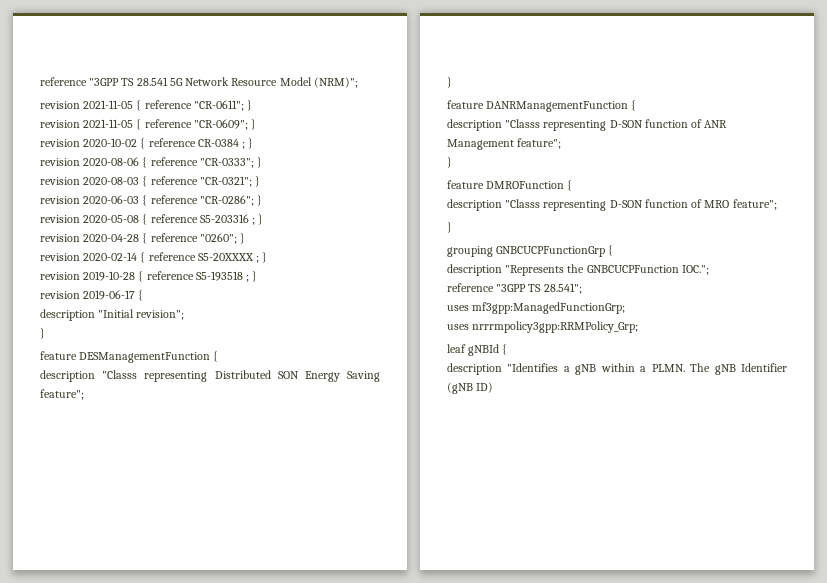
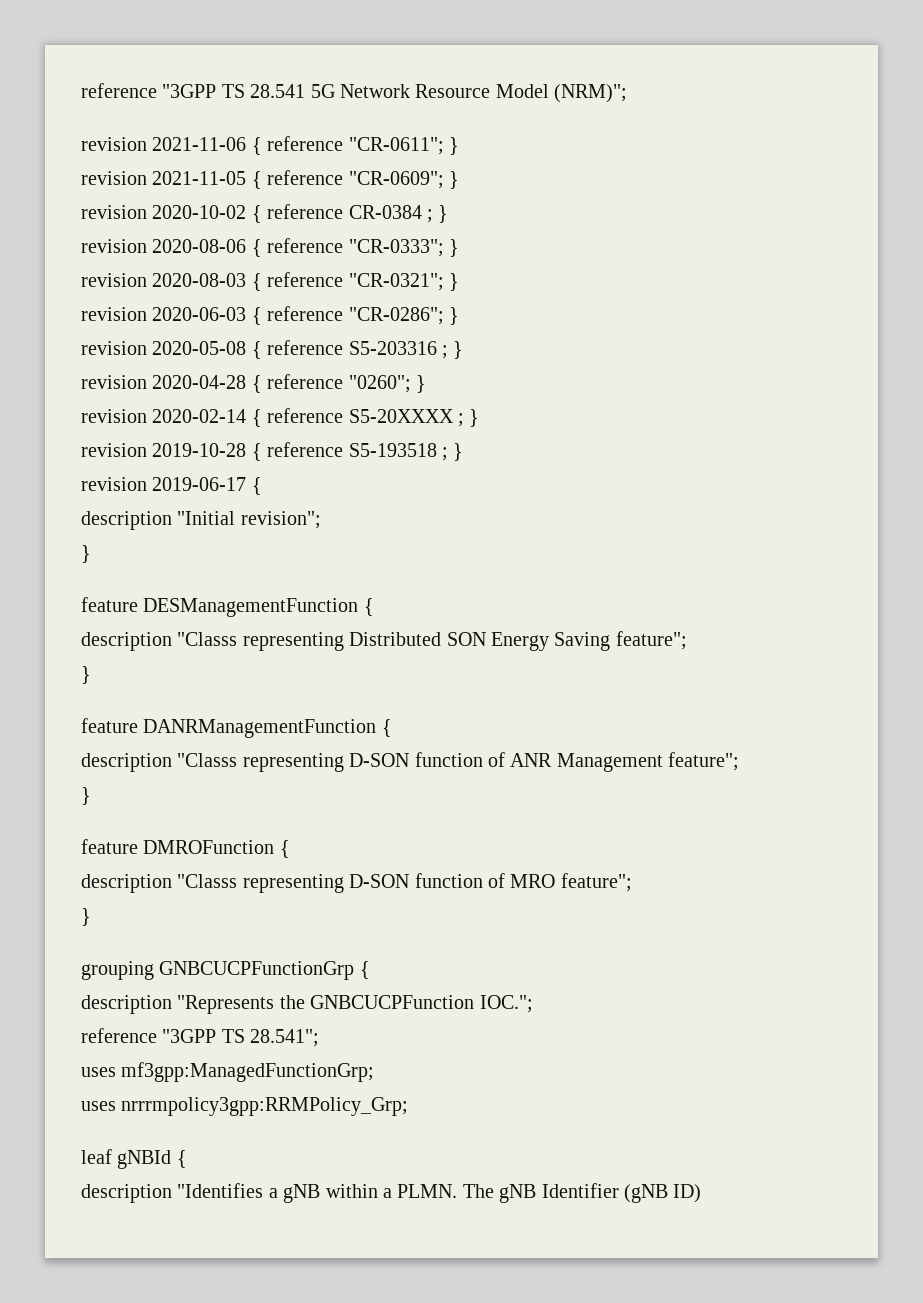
- revision 2021-11-05 { reference "CR-0611"; }
+ revision 2021-11-06 { reference "CR-0611"; }

